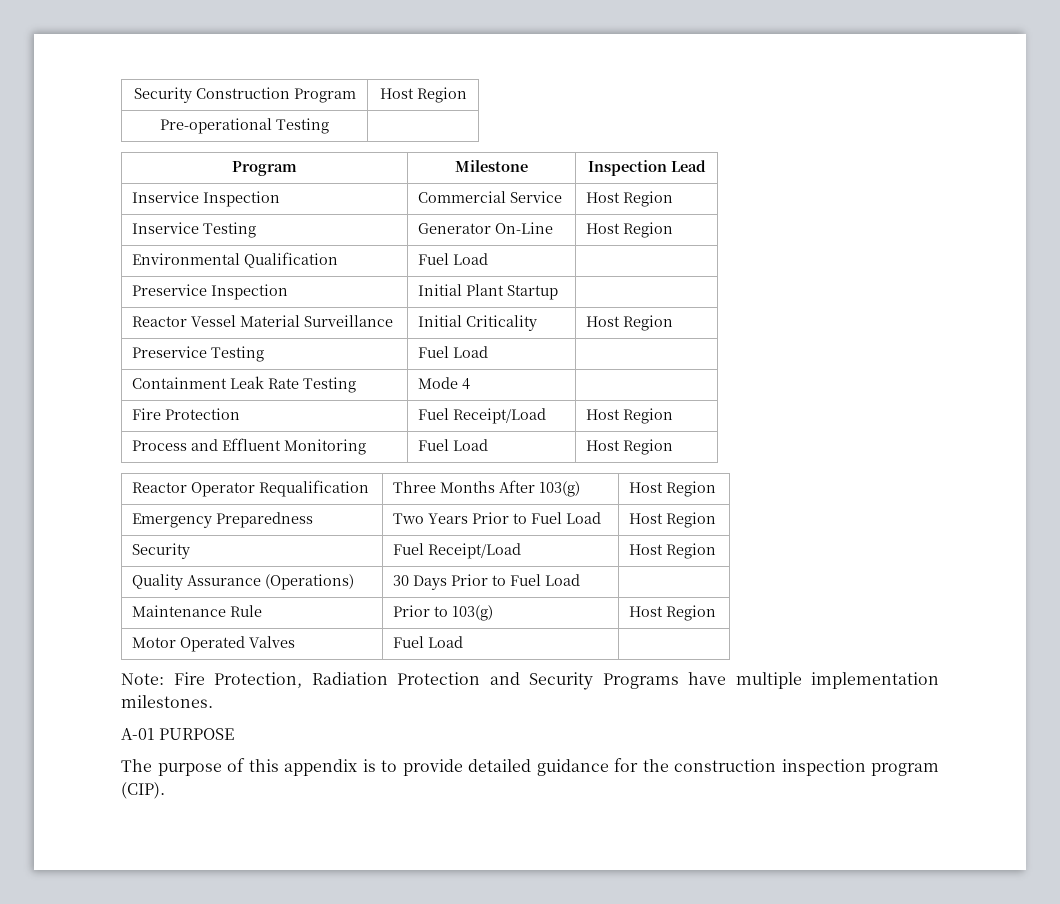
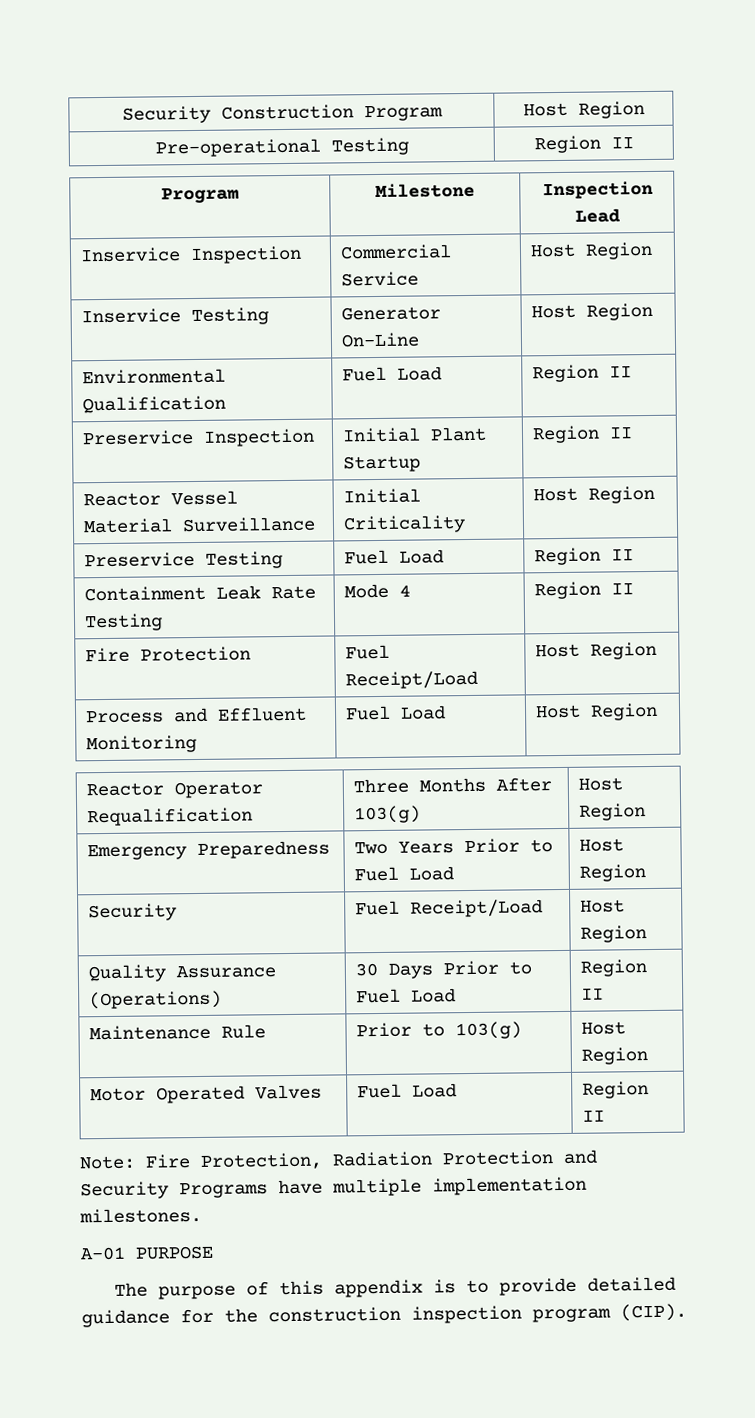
- Pre-operational Testing |
+ Pre-operational Testing | Region II
- Environmental Qualification | Fuel Load |
+ Environmental Qualification | Fuel Load | Region II
- Preservice Inspection | Initial Plant Startup |
+ Preservice Inspection | Initial Plant Startup | Region II
- Preservice Testing | Fuel Load |
+ Preservice Testing | Fuel Load | Region II
- Containment Leak Rate Testing | Mode 4 |
+ Containment Leak Rate Testing | Mode 4 | Region II
- Quality Assurance (Operations) | 30 Days Prior to Fuel Load |
+ Quality Assurance (Operations) | 30 Days Prior to Fuel Load | Region II
- Motor Operated Valves | Fuel Load |
+ Motor Operated Valves | Fuel Load | Region II

